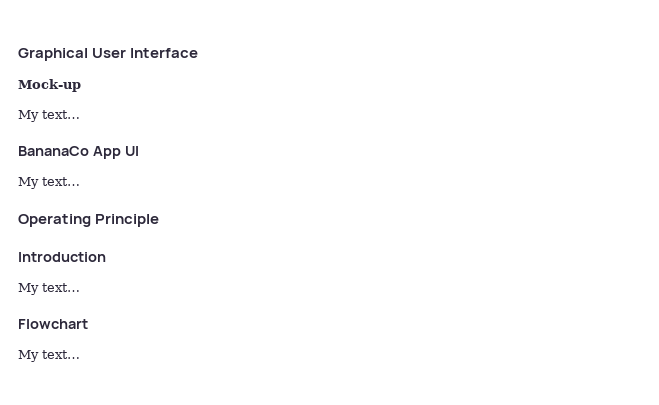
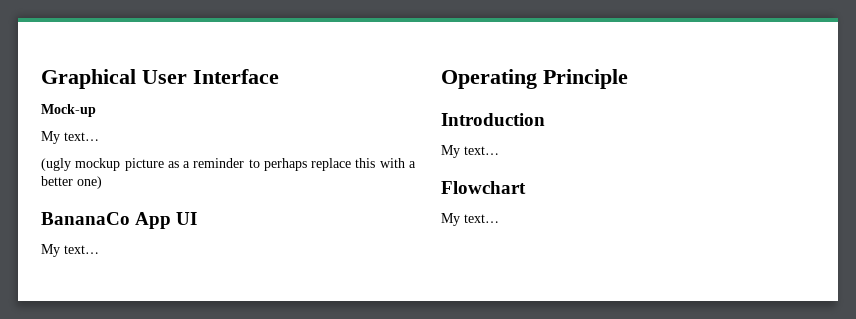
+ (ugly mockup picture as a reminder to perhaps replace this with a better one)

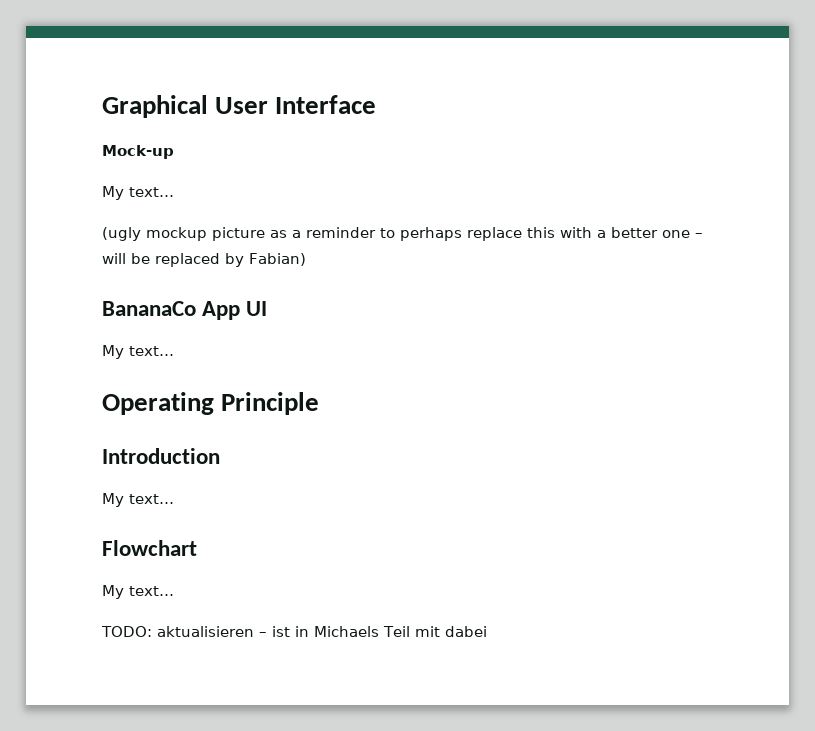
- (ugly mockup picture as a reminder to perhaps replace this with a better one)
+ (ugly mockup picture as a reminder to perhaps replace this with a better one – will be replaced by Fabian)
+ TODO: aktualisieren – ist in Michaels Teil mit dabei

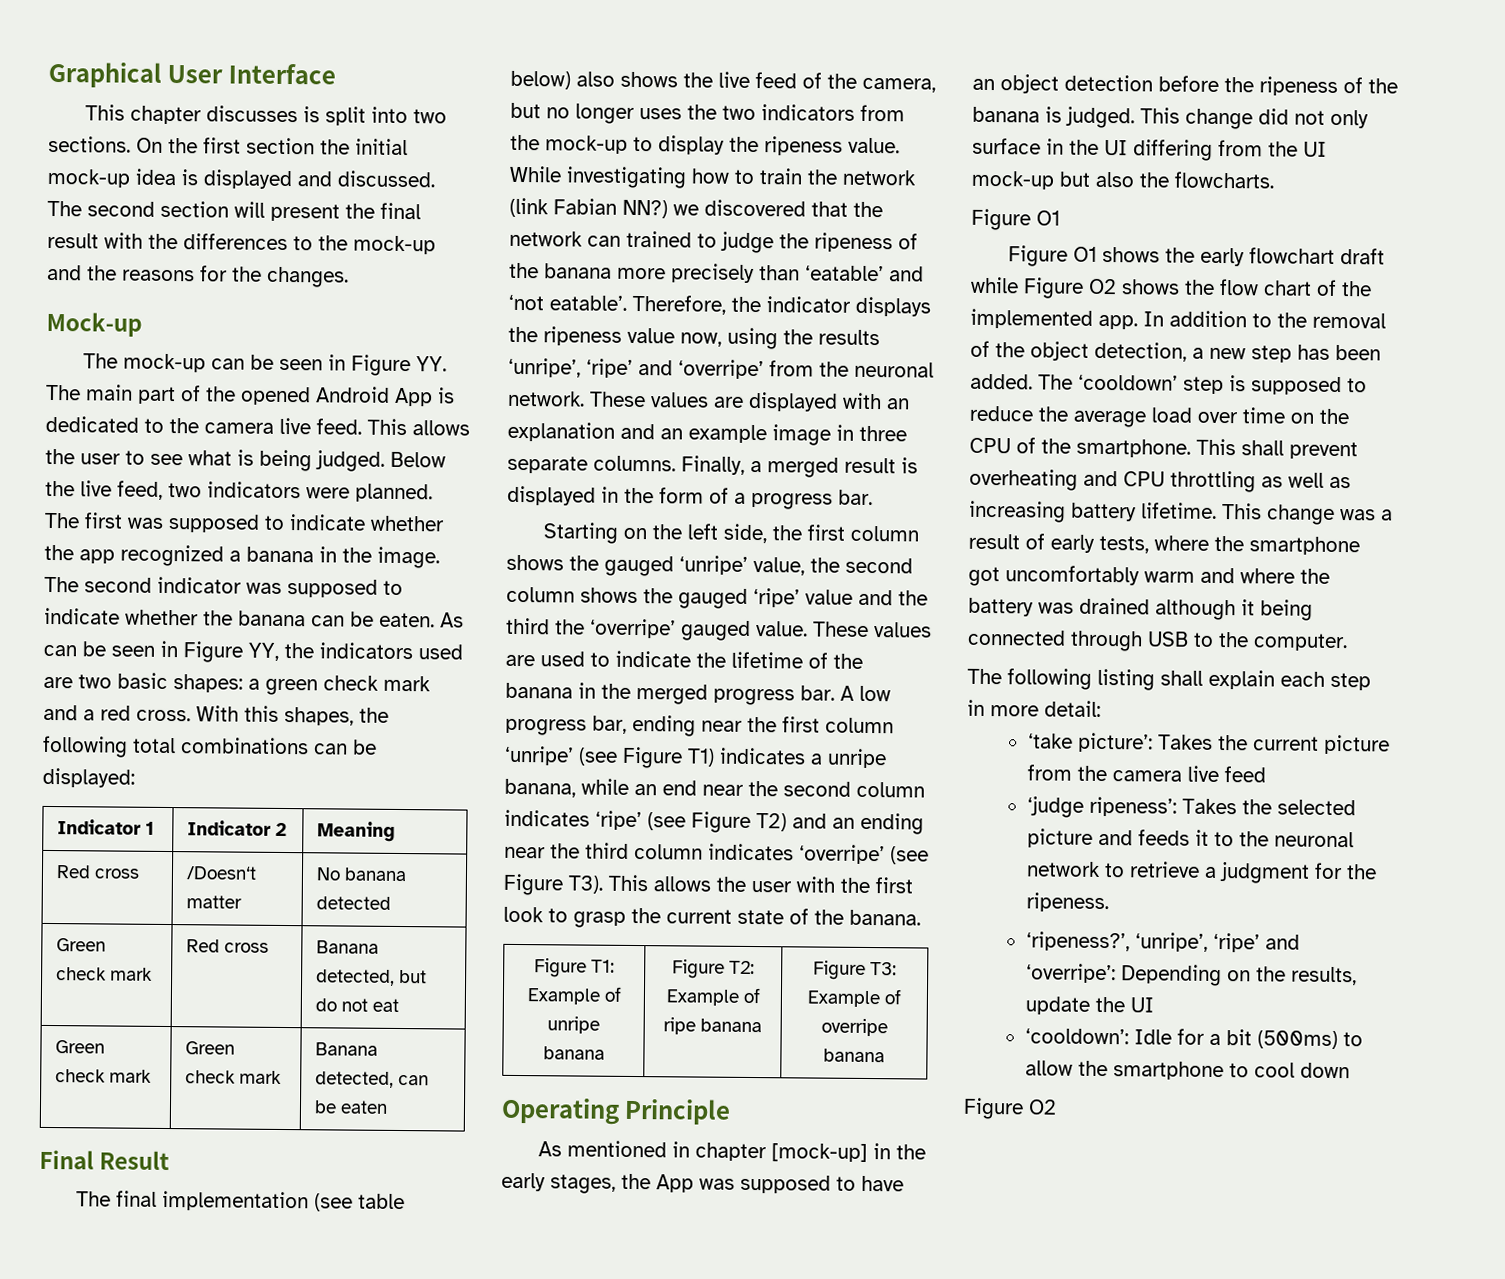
+ This chapter discusses is split into two sections. On the first section the initial mock-up idea is displayed and discussed. The second section will present the final result with the differences to the mock-up and the reasons for the changes.
  Mock-up
- My text…
- (ugly mockup picture as a reminder to perhaps replace this with a better one – will be replaced by Fabian)
- BananaCo App UI
- My text…
+ The mock-up can be seen in Figure YY. The main part of the opened Android App is dedicated to the camera live feed. This allows the user to see what is being judged. Below the live feed, two indicators were planned. The first was supposed to indicate whether the app recognized a banana in the image. The second indicator was supposed to indicate whether the banana can be eaten. As can be seen in Figure YY, the indicators used are two basic shapes: a green check mark and a red cross. With this shapes, the following total combinations can be displayed:
+ Indicator 1 | Indicator 2 | Meaning
+ Red cross | /Doesn‘t matter | No banana detected
+ Green check mark | Red cross | Banana detected, but do not eat
+ Green check mark | Green check mark | Banana detected, can be eaten
+ Final Result
+ The final implementation (see table below) also shows the live feed of the camera, but no longer uses the two indicators from the mock-up to display the ripeness value. While investigating how to train the network (link Fabian NN?) we discovered that the network can trained to judge the ripeness of the banana more precisely than ‘eatable’ and ‘not eatable’. Therefore, the indicator displays the ripeness value now, using the results ‘unripe’, ‘ripe’ and ‘overripe’ from the neuronal network. These values are displayed with an explanation and an example image in three separate columns. Finally, a merged result is displayed in the form of a progress bar.
+ Starting on the left side, the first column shows the gauged ‘unripe’ value, the second column shows the gauged ‘ripe’ value and the third the ‘overripe’ gauged value. These values are used to indicate the lifetime of the banana in the merged progress bar. A low progress bar, ending near the first column ‘unripe’ (see Figure T1) indicates a unripe banana, while an end near the second column indicates ‘ripe’ (see Figure T2) and an ending near the third column indicates ‘overripe’ (see Figure T3). This allows the user with the first look to grasp the current state of the banana.
+ Figure T1: Example of unripe banana | Figure T2: Example of ripe banana | Figure T3: Example of overripe banana
  Operating Principle
- Introduction
- My text…
- Flowchart
- My text…
- TODO: aktualisieren – ist in Michaels Teil mit dabei
+ As mentioned in chapter [mock-up] in the early stages, the App was supposed to have an object detection before the ripeness of the banana is judged. This change did not only surface in the UI differing from the UI mock-up but also the flowcharts.
+ Figure O1
+ Figure O1 shows the early flowchart draft while Figure O2 shows the flow chart of the implemented app. In addition to the removal of the object detection, a new step has been added. The ‘cooldown’ step is supposed to reduce the average load over time on the CPU of the smartphone. This shall prevent overheating and CPU throttling as well as increasing battery lifetime. This change was a result of early tests, where the smartphone got uncomfortably warm and where the battery was drained although it being connected through USB to the computer.
+ The following listing shall explain each step in more detail:
+ ‘take picture’: Takes the current picture from the camera live feed
+ ‘judge ripeness’: Takes the selected picture and feeds it to the neuronal network to retrieve a judgment for the ripeness.
+ ‘ripeness?’, ‘unripe’, ‘ripe’ and ‘overripe’: Depending on the results, update the UI
+ ‘cooldown’: Idle for a bit (500ms) to allow the smartphone to cool down
+ Figure O2

